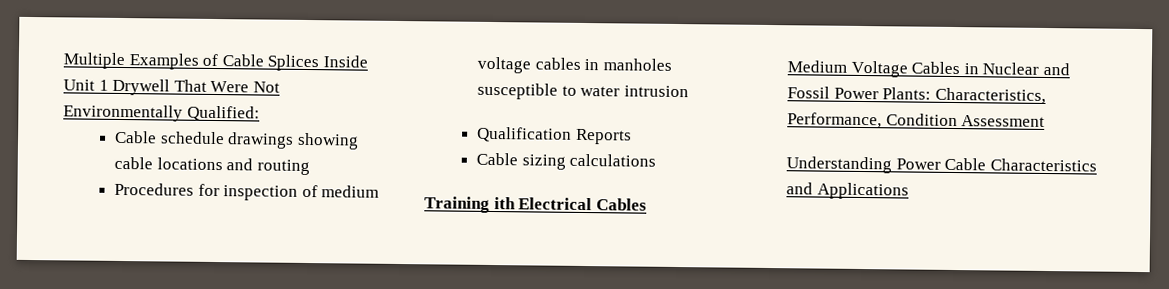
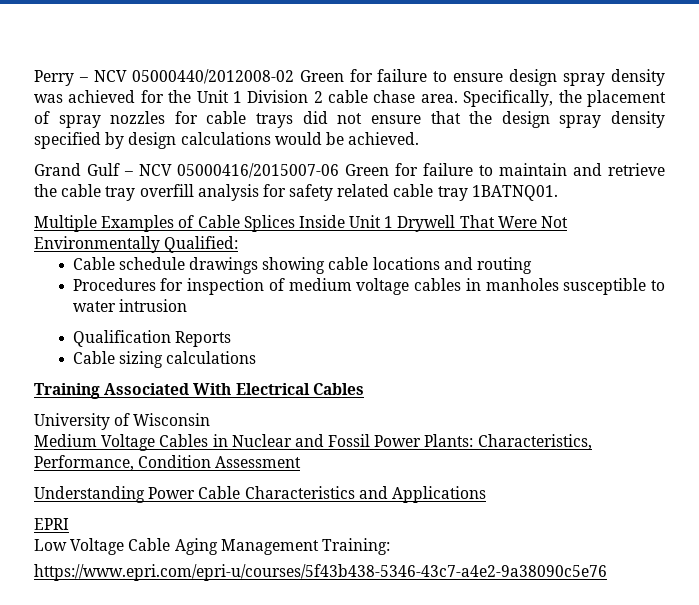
+ Perry – NCV 05000440/2012008-02 Green for failure to ensure design spray density was achieved for the Unit 1 Division 2 cable chase area. Specifically, the placement of spray nozzles for cable trays did not ensure that the design spray density specified by design calculations would be achieved.
+ Grand Gulf – NCV 05000416/2015007-06 Green for failure to maintain and retrieve the cable tray overfill analysis for safety related cable tray 1BATNQ01.
- Training ith Electrical Cables
+ Training Associated With Electrical Cables
+ University of Wisconsin
+ EPRI
+ Low Voltage Cable Aging Management Training:
+ https://www.epri.com/epri-u/courses/5f43b438-5346-43c7-a4e2-9a38090c5e76

